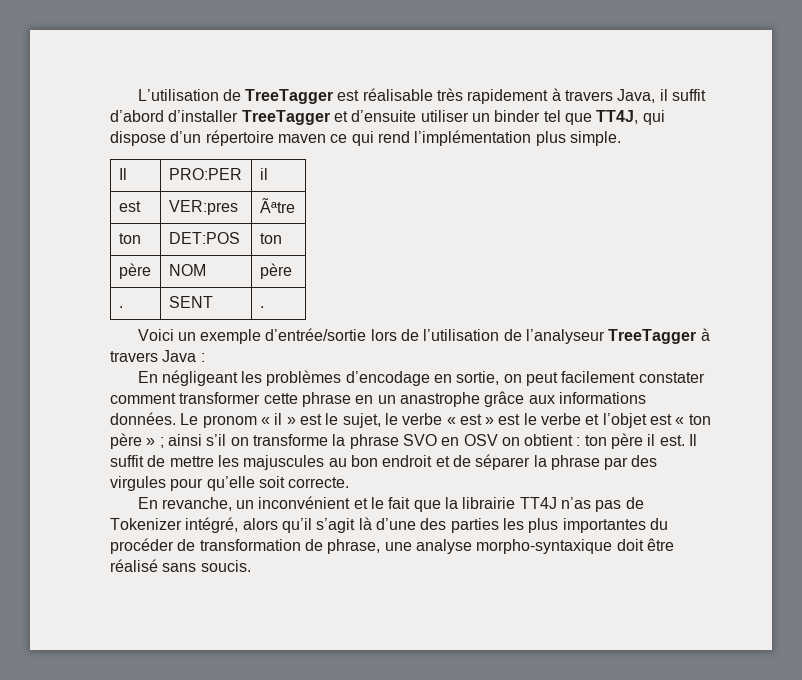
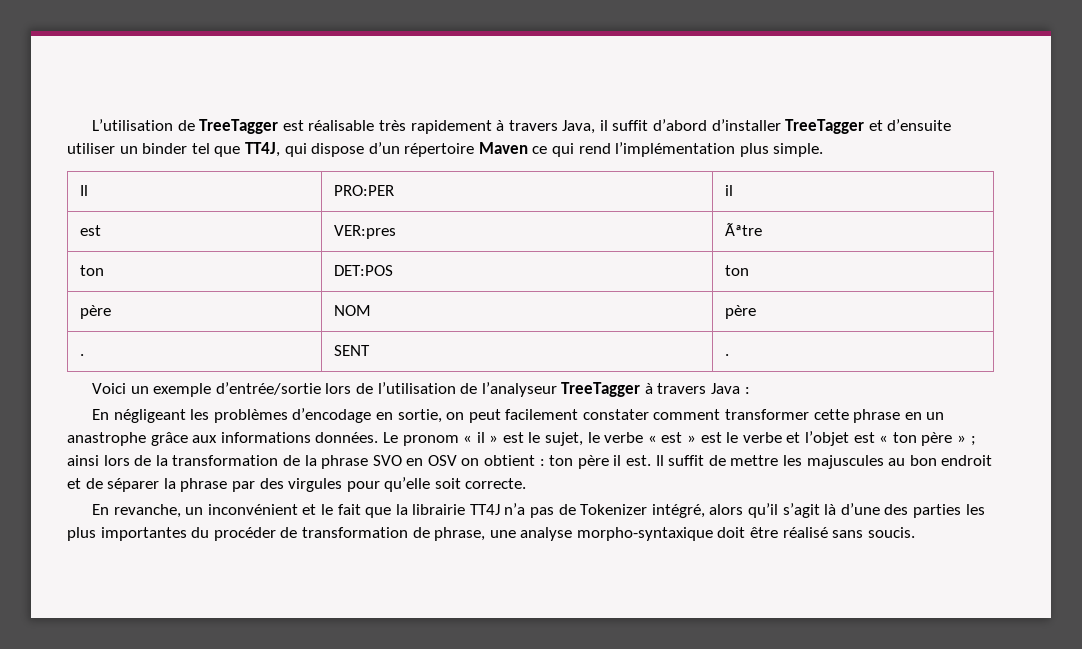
- L’utilisation de TreeTagger est réalisable très rapidement à travers Java, il suffit d’abord d’installer TreeTagger et d’ensuite utiliser un binder tel que TT4J, qui dispose d’un répertoire maven ce qui rend l’implémentation plus simple.
+ L’utilisation de TreeTagger est réalisable très rapidement à travers Java, il suffit d’abord d’installer TreeTagger et d’ensuite utiliser un binder tel que TT4J, qui dispose d’un répertoire Maven ce qui rend l’implémentation plus simple.
- Le pronom « il » est le sujet, le verbe « est » est le verbe et l’objet est « ton père » ; ainsi s’il on transforme la phrase SVO en OSV on obtient : ton père il est.
+ Le pronom « il » est le sujet, le verbe « est » est le verbe et l’objet est « ton père » ; ainsi lors de la transformation de la phrase SVO en OSV on obtient : ton père il est.
- En revanche, un inconvénient et le fait que la librairie TT4J n’as pas de Tokenizer intégré, alors qu’il s’agit là d’une des parties les plus importantes du procéder de transformation de phrase, une analyse morpho-syntaxique doit être réalisé sans soucis.
+ En revanche, un inconvénient et le fait que la librairie TT4J n’a pas de Tokenizer intégré, alors qu’il s’agit là d’une des parties les plus importantes du procéder de transformation de phrase, une analyse morpho-syntaxique doit être réalisé sans soucis.

